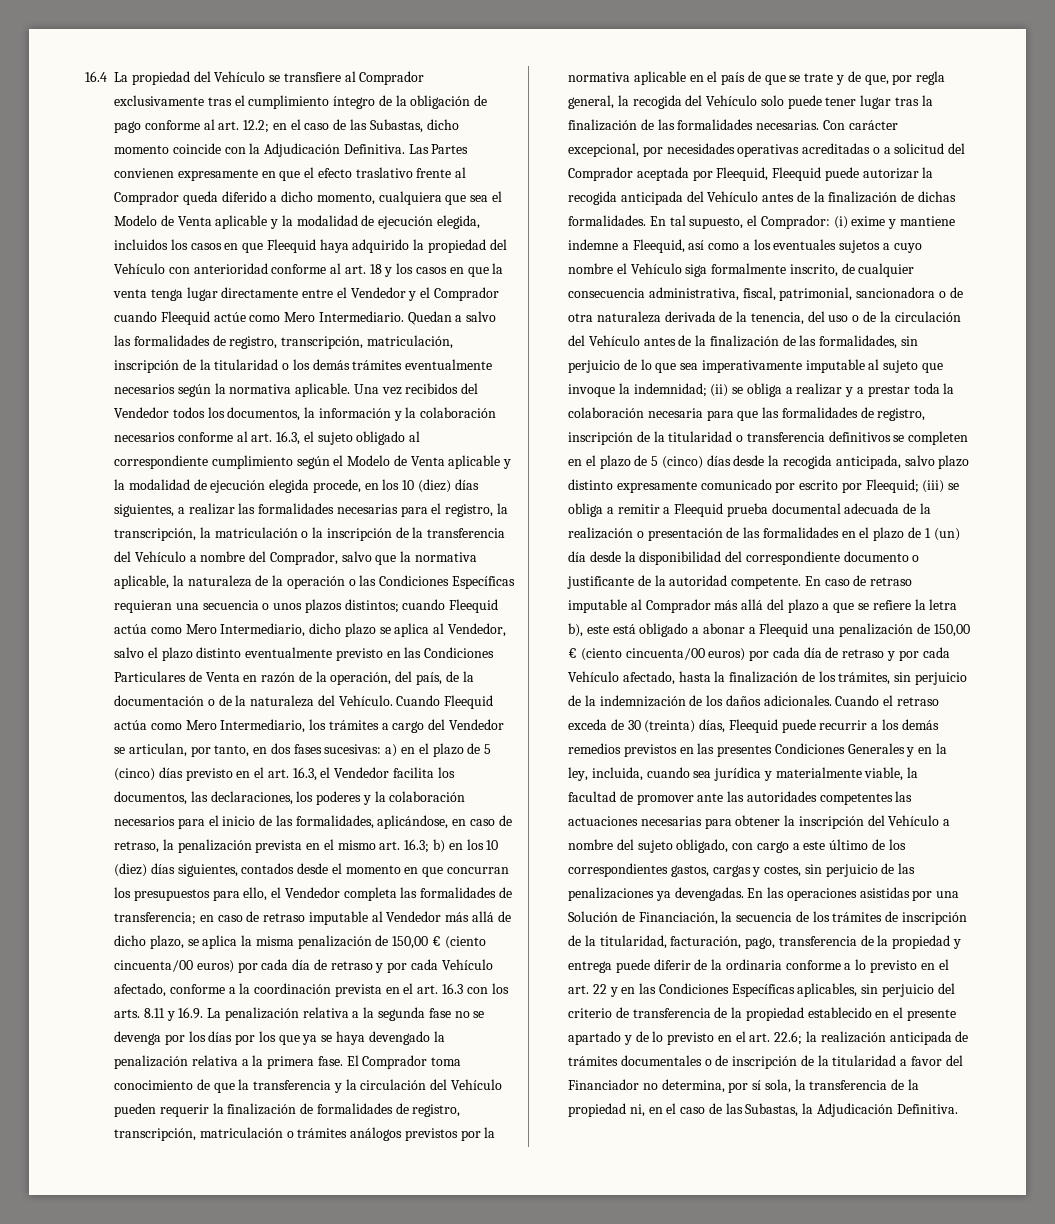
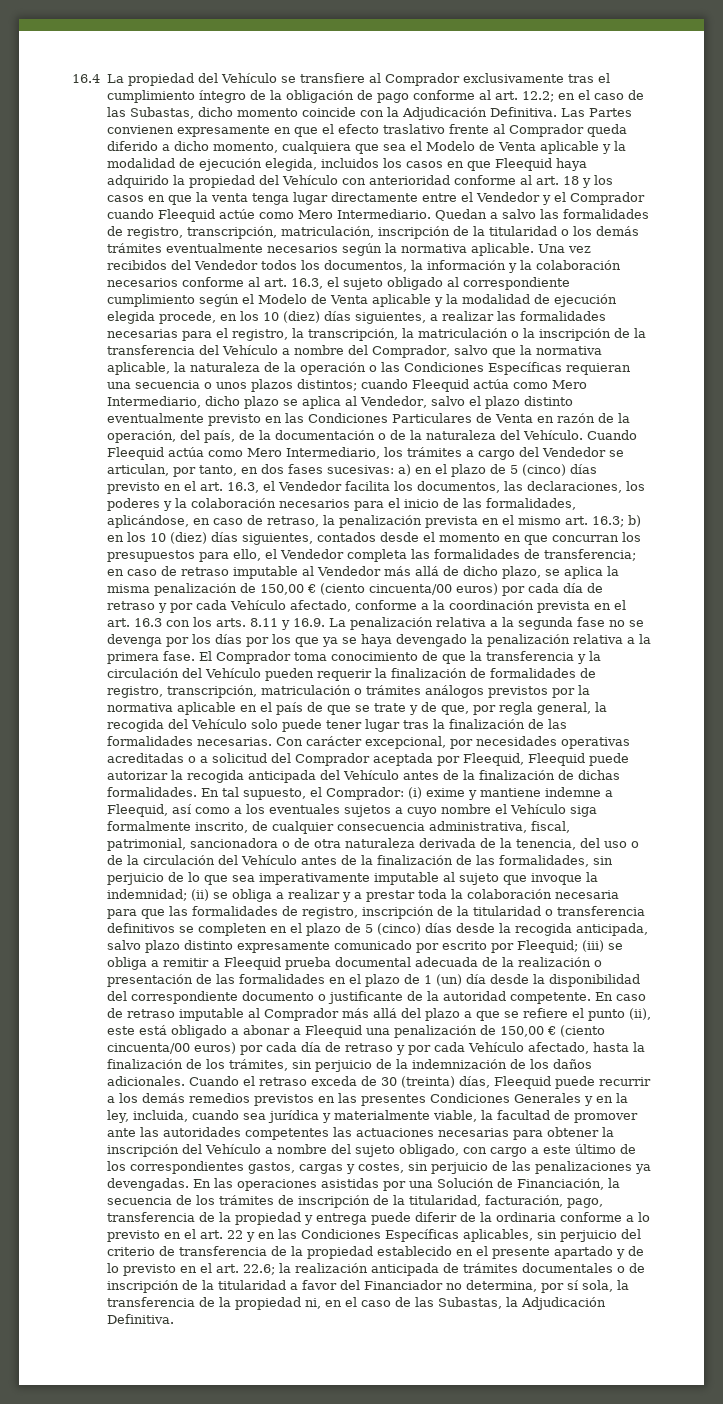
- En caso de retraso imputable al Comprador más allá del plazo a que se refiere la letra b), este está obligado a abonar a Fleequid una penalización de 150,00 € (ciento cincuenta/00 euros) por cada día de retraso y por cada Vehículo afectado, hasta la finalización de los trámites, sin perjuicio de la indemnización de los daños adicionales.
+ En caso de retraso imputable al Comprador más allá del plazo a que se refiere el punto (ii), este está obligado a abonar a Fleequid una penalización de 150,00 € (ciento cincuenta/00 euros) por cada día de retraso y por cada Vehículo afectado, hasta la finalización de los trámites, sin perjuicio de la indemnización de los daños adicionales.

